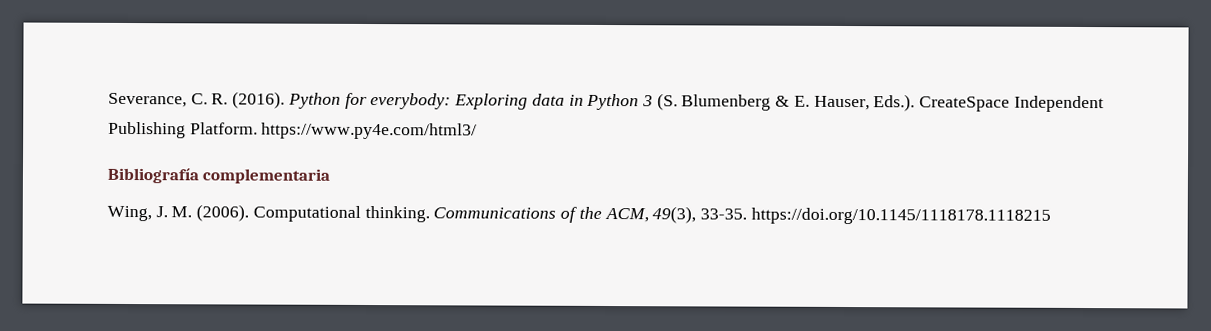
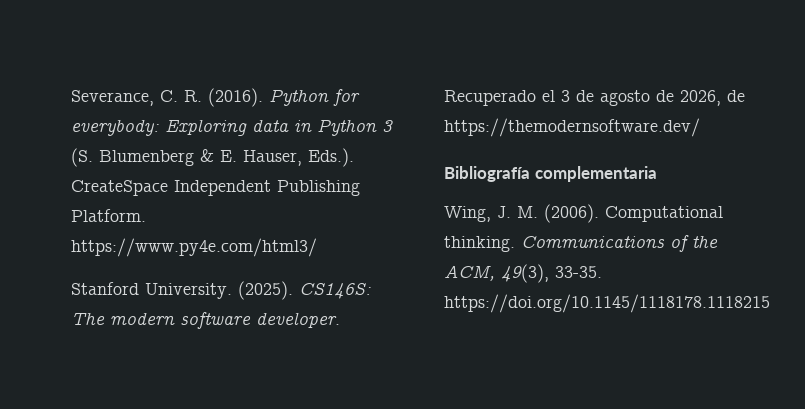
+ Stanford University. (2025). CS146S: The modern software developer. Recuperado el 3 de agosto de 2026, de https://themodernsoftware.dev/

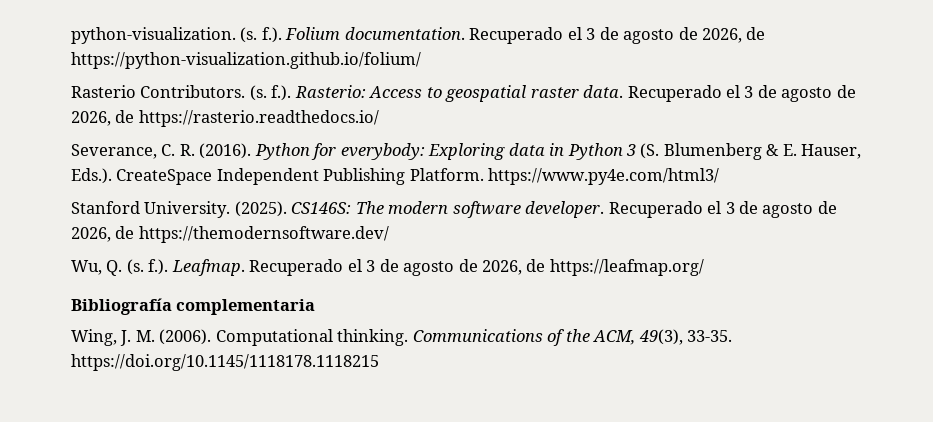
+ python-visualization. (s. f.). Folium documentation. Recuperado el 3 de agosto de 2026, de https://python-visualization.github.io/folium/
+ Rasterio Contributors. (s. f.). Rasterio: Access to geospatial raster data. Recuperado el 3 de agosto de 2026, de https://rasterio.readthedocs.io/
+ Wu, Q. (s. f.). Leafmap. Recuperado el 3 de agosto de 2026, de https://leafmap.org/

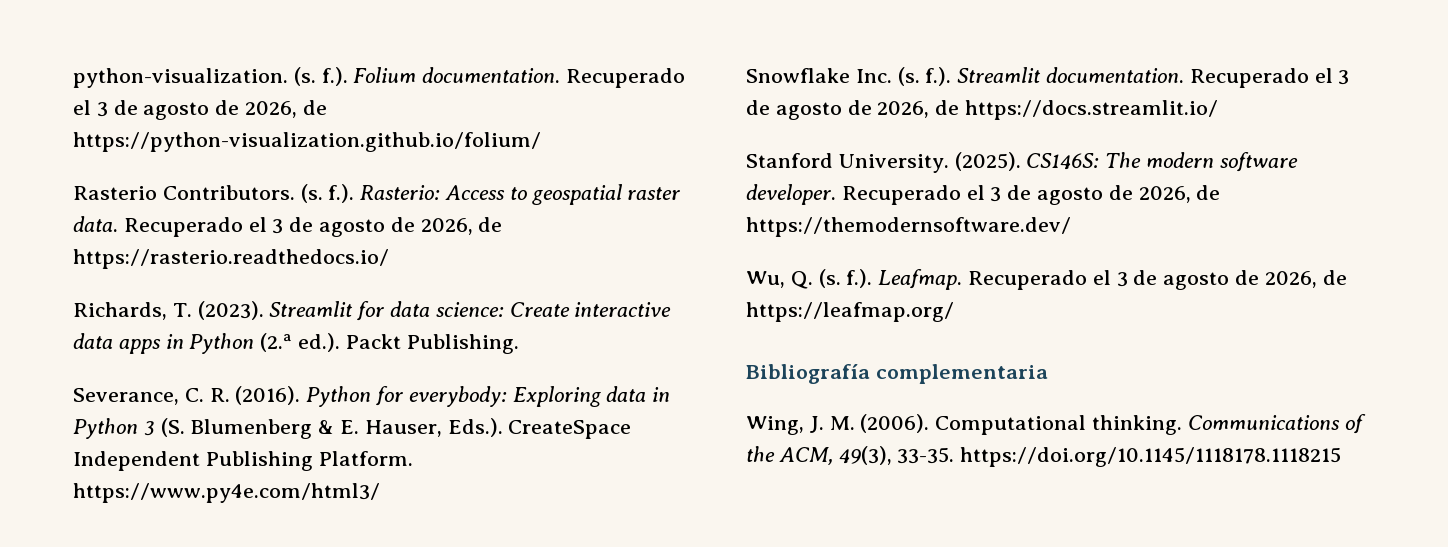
+ Richards, T. (2023). Streamlit for data science: Create interactive data apps in Python (2.ª ed.). Packt Publishing.
+ Snowflake Inc. (s. f.). Streamlit documentation. Recuperado el 3 de agosto de 2026, de https://docs.streamlit.io/

